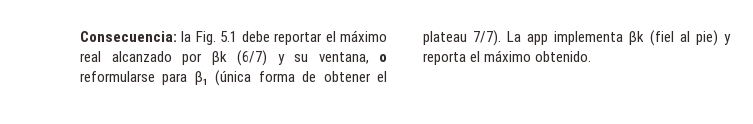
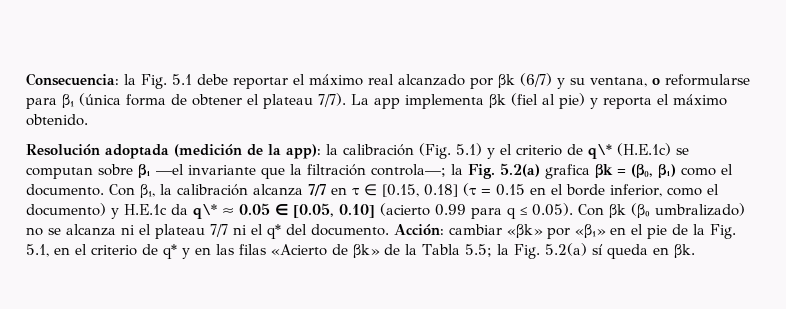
+ Resolución adoptada (medición de la app): la calibración (Fig. 5.1) y el criterio de q\* (H.E.1c) se computan sobre β₁ —el invariante que la filtración controla—; la Fig. 5.2(a) grafica βk = (β₀, β₁) como el documento. Con β₁, la calibración alcanza 7/7 en τ ∈ [0.15, 0.18] (τ = 0.15 en el borde inferior, como el documento) y H.E.1c da q\* ≈ 0.05 ∈ [0.05, 0.10] (acierto 0.99 para q ≤ 0.05). Con βk (β₀ umbralizado) no se alcanza ni el plateau 7/7 ni el q* del documento. Acción: cambiar «βk» por «β₁» en el pie de la Fig. 5.1, en el criterio de q* y en las filas «Acierto de βk» de la Tabla 5.5; la Fig. 5.2(a) sí queda en βk.

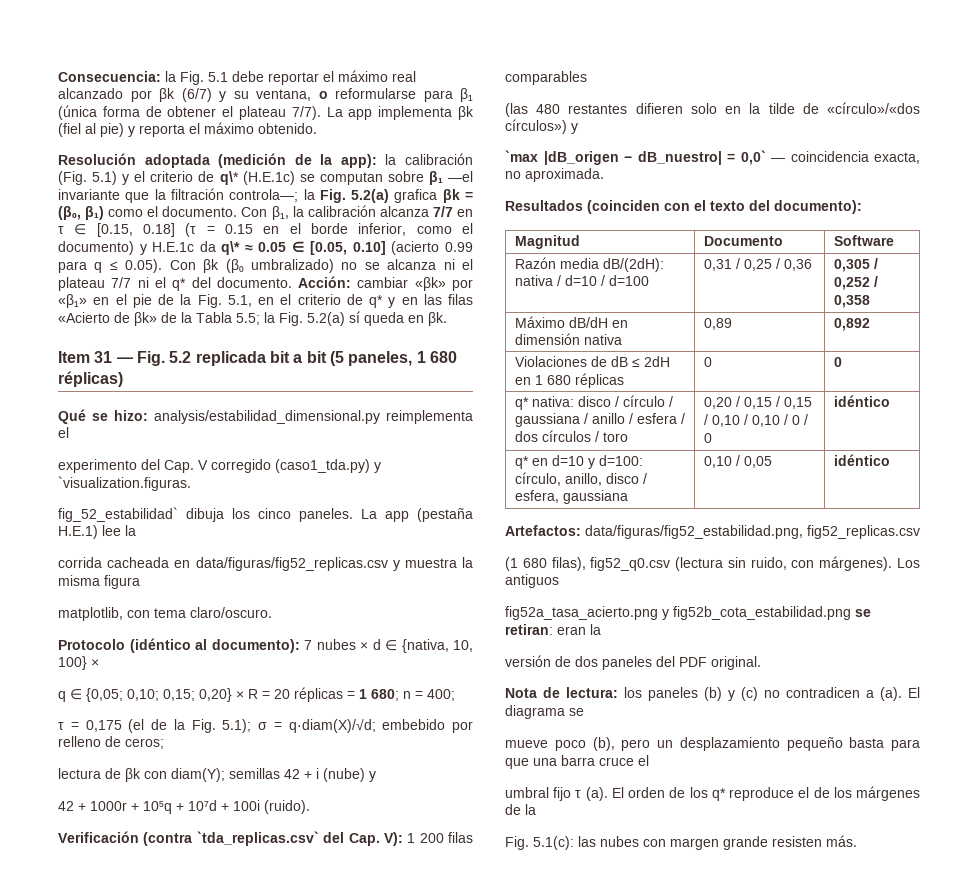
+ Item 31 — Fig. 5.2 replicada bit a bit (5 paneles, 1 680 réplicas)
+ Qué se hizo: analysis/estabilidad_dimensional.py reimplementa el
+ experimento del Cap. V corregido (caso1_tda.py) y `visualization.figuras.
+ fig_52_estabilidad` dibuja los cinco paneles. La app (pestaña H.E.1) lee la
+ corrida cacheada en data/figuras/fig52_replicas.csv y muestra la misma figura
+ matplotlib, con tema claro/oscuro.
+ Protocolo (idéntico al documento): 7 nubes × d ∈ {nativa, 10, 100} ×
+ q ∈ {0,05; 0,10; 0,15; 0,20} × R = 20 réplicas = 1 680; n = 400;
+ τ = 0,175 (el de la Fig. 5.1); σ = q·diam(X)/√d; embebido por relleno de ceros;
+ lectura de βk con diam(Y); semillas 42 + i (nube) y
+ 42 + 1000r + 10⁵q + 10⁷d + 100i (ruido).
+ Verificación (contra `tda_replicas.csv` del Cap. V): 1 200 filas comparables
+ (las 480 restantes difieren solo en la tilde de «círculo»/«dos círculos») y
+ `max |dB_origen − dB_nuestro| = 0,0` — coincidencia exacta, no aproximada.
+ Resultados (coinciden con el texto del documento):
+ Magnitud | Documento | Software
+ Razón media dB/(2dH): nativa / d=10 / d=100 | 0,31 / 0,25 / 0,36 | 0,305 / 0,252 / 0,358
+ Máximo dB/dH en dimensión nativa | 0,89 | 0,892
+ Violaciones de dB ≤ 2dH en 1 680 réplicas | 0 | 0
+ q* nativa: disco / círculo / gaussiana / anillo / esfera / dos círculos / toro | 0,20 / 0,15 / 0,15 / 0,10 / 0,10 / 0 / 0 | idéntico
+ q* en d=10 y d=100: círculo, anillo, disco / esfera, gaussiana | 0,10 / 0,05 | idéntico
+ Artefactos: data/figuras/fig52_estabilidad.png, fig52_replicas.csv
+ (1 680 filas), fig52_q0.csv (lectura sin ruido, con márgenes). Los antiguos
+ fig52a_tasa_acierto.png y fig52b_cota_estabilidad.png se retiran: eran la
+ versión de dos paneles del PDF original.
+ Nota de lectura: los paneles (b) y (c) no contradicen a (a). El diagrama se
+ mueve poco (b), pero un desplazamiento pequeño basta para que una barra cruce el
+ umbral fijo τ (a). El orden de los q* reproduce el de los márgenes de la
+ Fig. 5.1(c): las nubes con margen grande resisten más.

